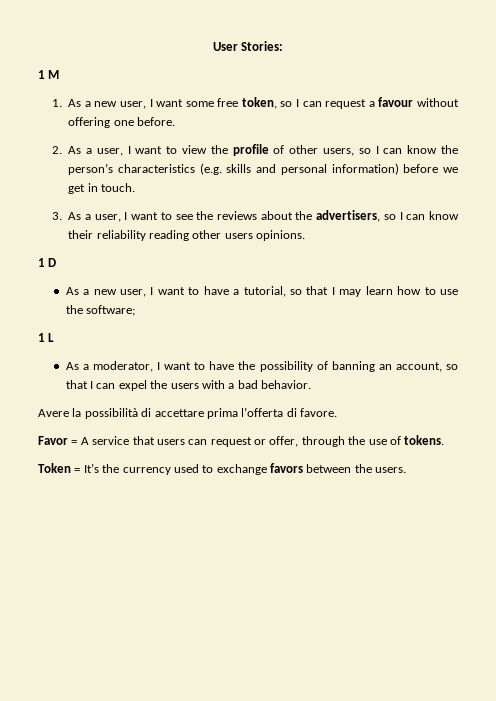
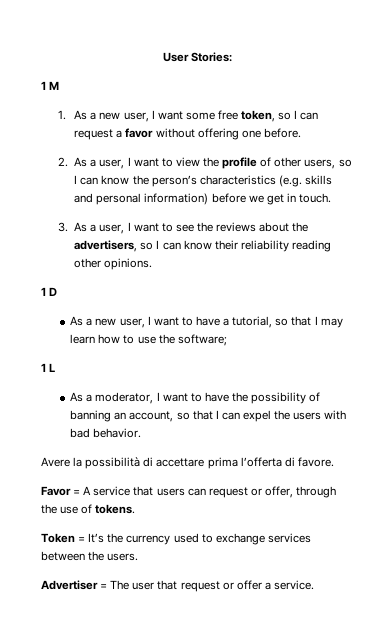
- 1. As a new user, I want some free token, so I can request a favour without offering one before.
+ 1. As a new user, I want some free token, so I can request a favor without offering one before.
- 3. As a user, I want to see the reviews about the advertisers, so I can know their reliability reading other users opinions.
+ 3. As a user, I want to see the reviews about the advertisers, so I can know their reliability reading other opinions.
- As a moderator, I want to have the possibility of banning an account, so that I can expel the users with a bad behavior.
+ As a moderator, I want to have the possibility of banning an account, so that I can expel the users with bad behavior.
- Token = It’s the currency used to exchange favors between the users.
+ Token = It’s the currency used to exchange services between the users.
+ Advertiser = The user that request or offer a service.

